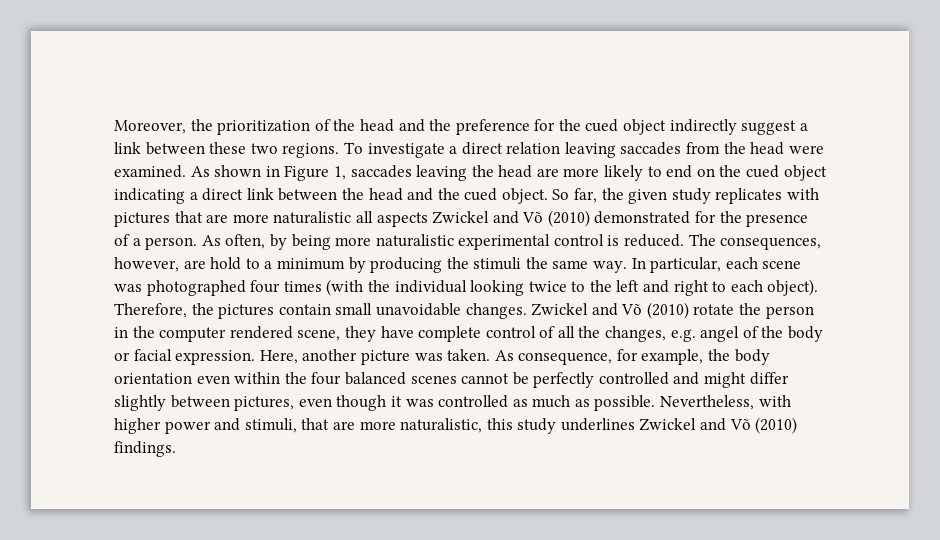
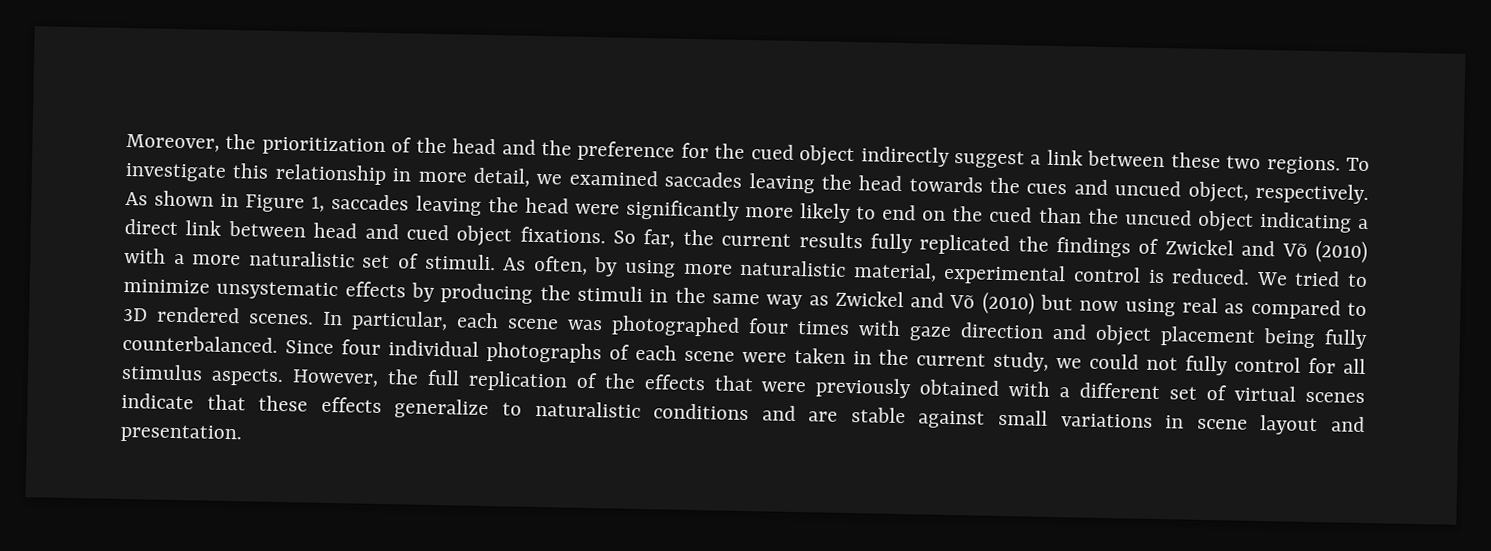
- To investigate a direct relation leaving saccades from the head were examined.
+ To investigate this relationship in more detail, we examined saccades leaving the head towards the cues and uncued object, respectively.
- As shown in Figure 1, saccades leaving the head are more likely to end on the cued object indicating a direct link between the head and the cued object. So far, the given study replicates with pictures that are more naturalistic all aspects Zwickel and Võ (2010) demonstrated for the presence of a person.
+ As shown in Figure 1, saccades leaving the head were significantly more likely to end on the cued than the uncued object indicating a direct link between head and cued object fixations. So far, the current results fully replicated the findings of Zwickel and Võ (2010) with a more naturalistic set of stimuli.
- As often, by being more naturalistic experimental control is reduced.
+ As often, by using more naturalistic material, experimental control is reduced.
- The consequences, however, are hold to a minimum by producing the stimuli the same way.
+ We tried to minimize unsystematic effects by producing the stimuli in the same way as Zwickel and Võ (2010) but now using real as compared to 3D rendered scenes.
- In particular, each scene was photographed four times (with the individual looking twice to the left and right to each object). Therefore, the pictures contain small unavoidable changes. Zwickel and Võ (2010) rotate the person in the computer rendered scene, they have complete control of all the changes, e.g. angel of the body or facial expression. Here, another picture was taken. As consequence, for example, the body orientation even within the four balanced scenes cannot be perfectly controlled and might differ slightly between pictures, even though it was controlled as much as possible. Nevertheless, with higher power and stimuli, that are more naturalistic, this study underlines Zwickel and Võ (2010) findings.
+ In particular, each scene was photographed four times with gaze direction and object placement being fully counterbalanced. Since four individual photographs of each scene were taken in the current study, we could not fully control for all stimulus aspects. However, the full replication of the effects that were previously obtained with a different set of virtual scenes indicate that these effects generalize to naturalistic conditions and are stable against small variations in scene layout and presentation.

